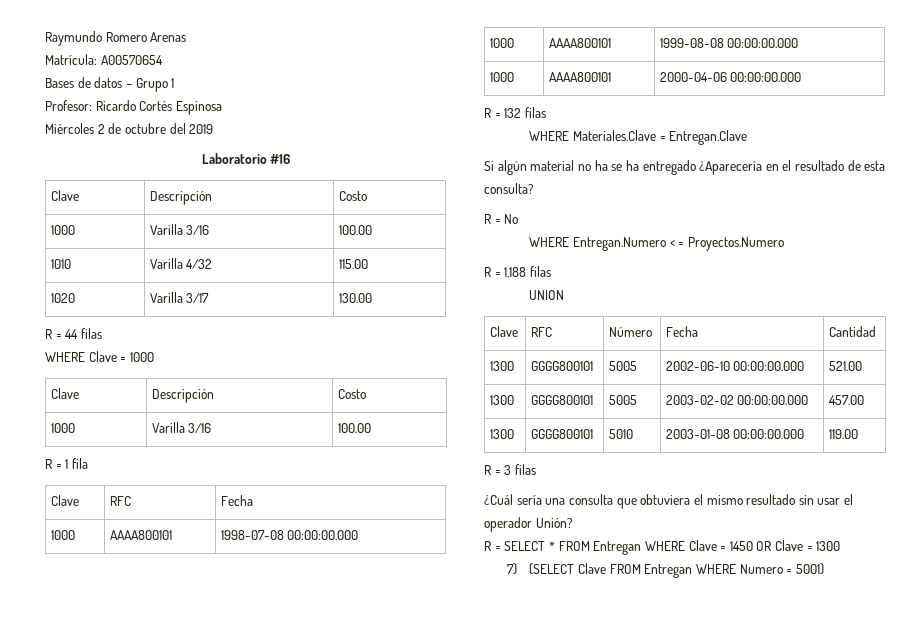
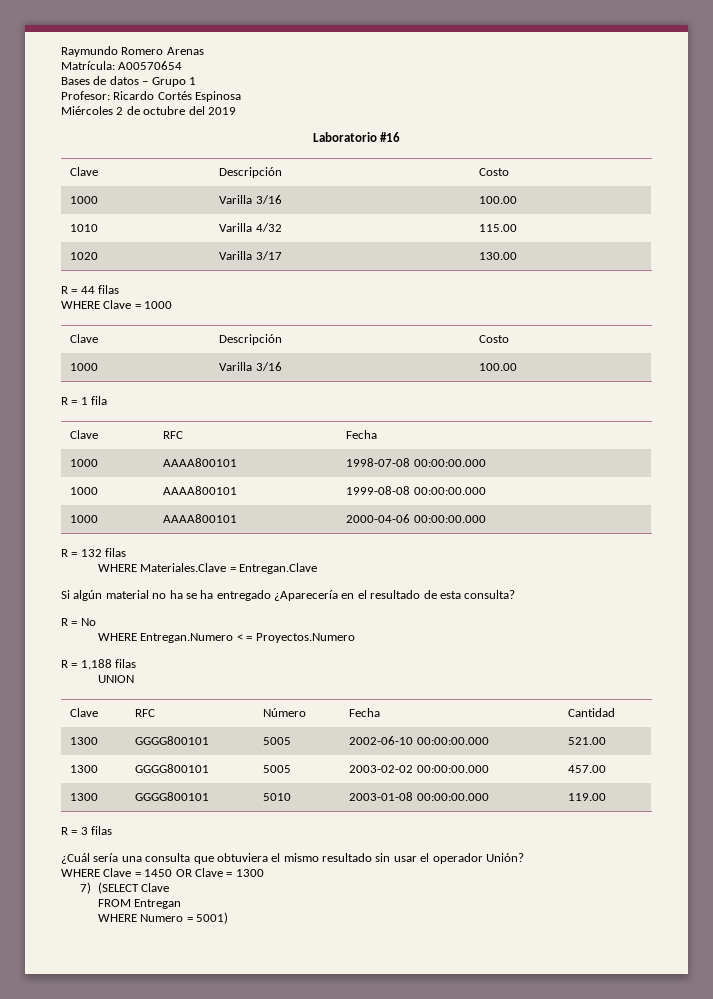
- R = SELECT * FROM Entregan WHERE Clave = 1450 OR Clave = 1300
+ WHERE Clave = 1450 OR Clave = 1300
- 7) (SELECT Clave FROM Entregan WHERE Numero = 5001)
+ 7) (SELECT Clave
+ FROM Entregan
+ WHERE Numero = 5001)

